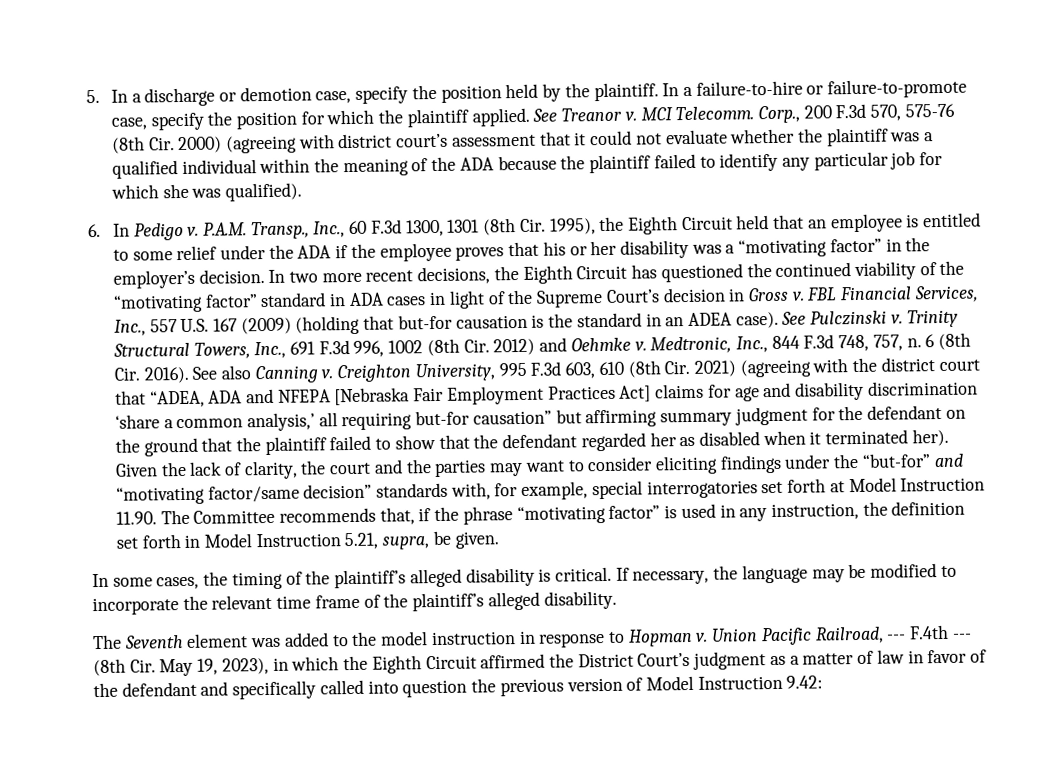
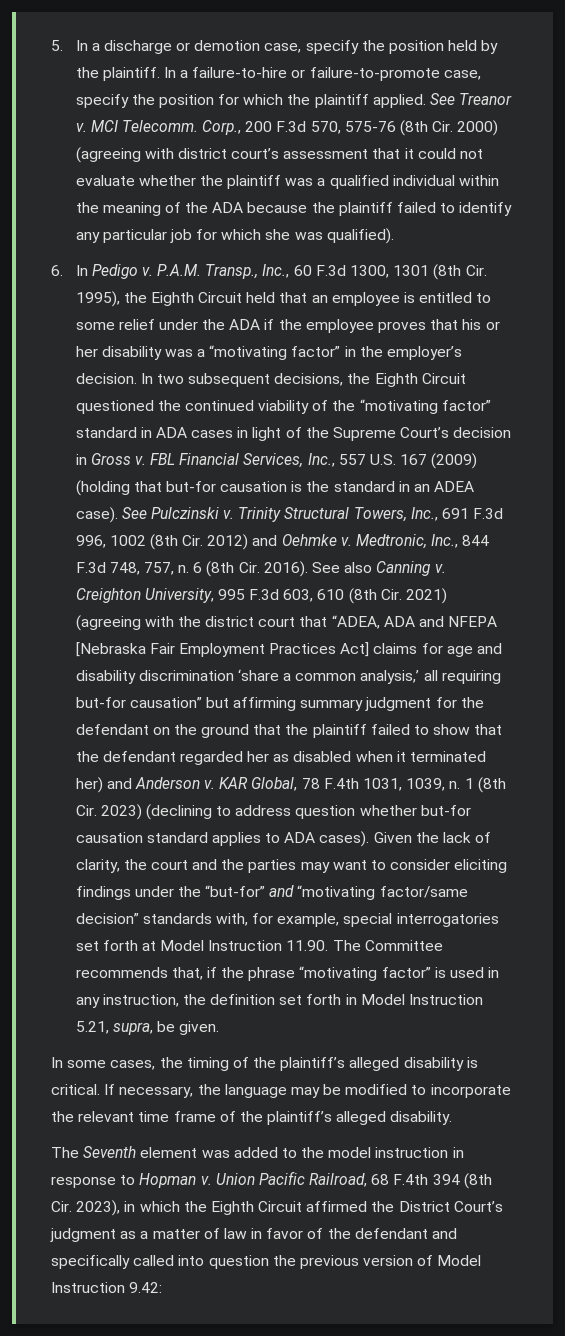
- In two more recent decisions, the Eighth Circuit has questioned the continued viability of the “motivating factor” standard in ADA cases in light of the Supreme Court’s decision in Gross v.
+ In two subsequent decisions, the Eighth Circuit questioned the continued viability of the “motivating factor” standard in ADA cases in light of the Supreme Court’s decision in Gross v.
- Creighton University, 995 F.3d 603, 610 (8th Cir. 2021) (agreeing with the district court that “ADEA, ADA and NFEPA [Nebraska Fair Employment Practices Act] claims for age and disability discrimination ‘share a common analysis,’ all requiring but-for causation” but affirming summary judgment for the defendant on the ground that the plaintiff failed to show that the defendant regarded her as disabled when it terminated her).
+ Creighton University, 995 F.3d 603, 610 (8th Cir. 2021) (agreeing with the district court that “ADEA, ADA and NFEPA [Nebraska Fair Employment Practices Act] claims for age and disability discrimination ‘share a common analysis,’ all requiring but-for causation” but affirming summary judgment for the defendant on the ground that the plaintiff failed to show that the defendant regarded her as disabled when it terminated her) and Anderson v. KAR Global, 78 F.4th 1031, 1039, n. 1 (8th Cir. 2023) (declining to address question whether but-for causation standard applies to ADA cases).
- Union Pacific Railroad, --- F.4th --- (8th Cir. May 19, 2023), in which the Eighth Circuit affirmed the District Court’s judgment as a matter of law in favor of the defendant and specifically called into question the previous version of Model Instruction 9.42:
+ Union Pacific Railroad, 68 F.4th 394 (8th Cir. 2023), in which the Eighth Circuit affirmed the District Court’s judgment as a matter of law in favor of the defendant and specifically called into question the previous version of Model Instruction 9.42:

